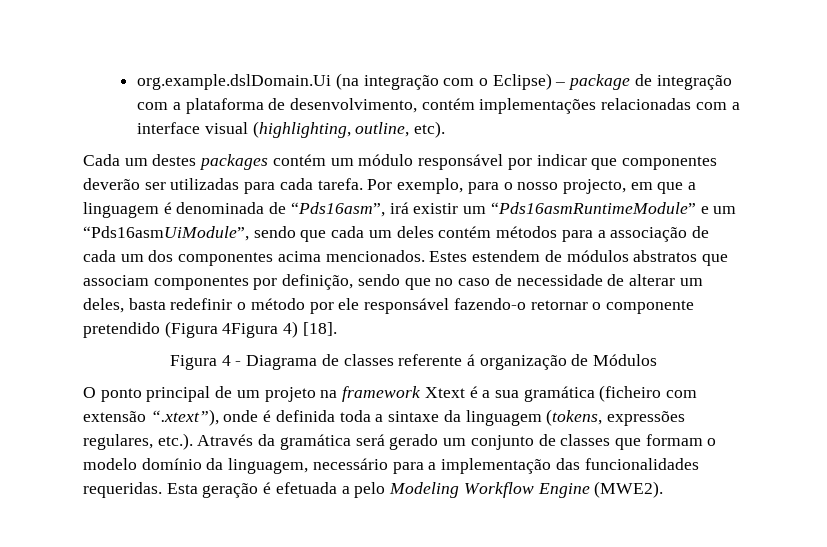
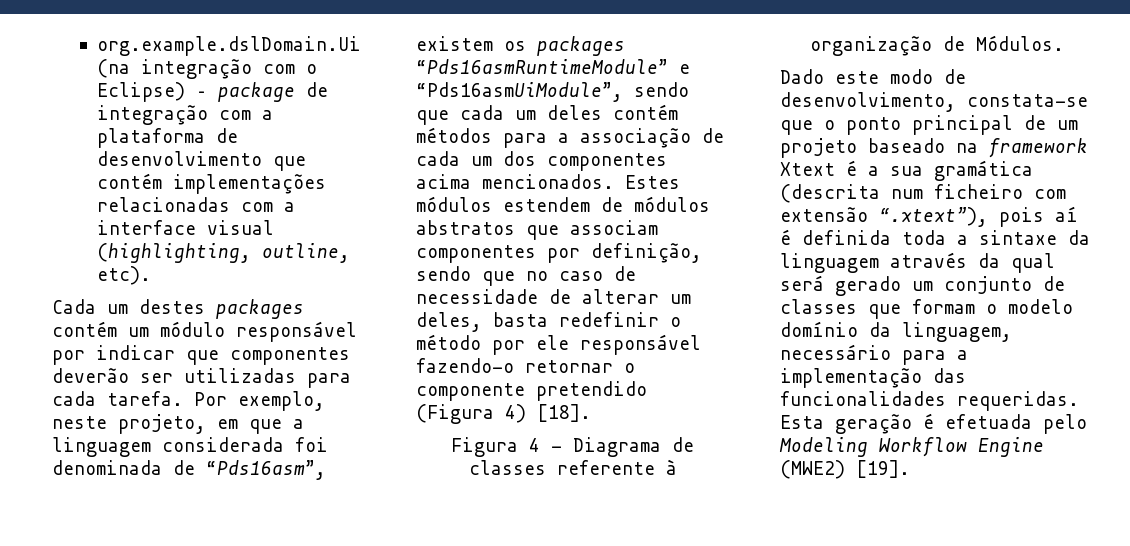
- org.example.dslDomain.Ui (na integração com o Eclipse) – package de integração com a plataforma de desenvolvimento, contém implementações relacionadas com a interface visual (highlighting, outline, etc).
+ org.example.dslDomain.Ui (na integração com o Eclipse) – package de integração com a plataforma de desenvolvimento que contém implementações relacionadas com a interface visual (highlighting, outline, etc).
- Por exemplo, para o nosso projecto, em que a linguagem é denominada de “Pds16asm”, irá existir um “Pds16asmRuntimeModule” e um “Pds16asmUiModule”, sendo que cada um deles contém métodos para a associação de cada um dos componentes acima mencionados.
+ Por exemplo, neste projeto, em que a linguagem considerada foi denominada de “Pds16asm”, existem os packages “Pds16asmRuntimeModule” e “Pds16asmUiModule”, sendo que cada um deles contém métodos para a associação de cada um dos componentes acima mencionados.
- Estes estendem de módulos abstratos que associam componentes por definição, sendo que no caso de necessidade de alterar um deles, basta redefinir o método por ele responsável fazendo-o retornar o componente pretendido (Figura 4Figura 4) [18].
+ Estes módulos estendem de módulos abstratos que associam componentes por definição, sendo que no caso de necessidade de alterar um deles, basta redefinir o método por ele responsável fazendo-o retornar o componente pretendido (Figura 4) [18].
- Figura 4 - Diagrama de classes referente á organização de Módulos
- O ponto principal de um projeto na framework Xtext é a sua gramática (ficheiro com extensão “.xtext”), onde é definida toda a sintaxe da linguagem (tokens, expressões regulares, etc.). Através da gramática será gerado um conjunto de classes que formam o modelo domínio da linguagem, necessário para a implementação das funcionalidades requeridas.
+ Figura 4 - Diagrama de classes referente à organização de Módulos.
+ Dado este modo de desenvolvimento, constata-se que o ponto principal de um projeto baseado na framework Xtext é a sua gramática (descrita num ficheiro com extensão “.xtext”), pois aí é definida toda a sintaxe da linguagem através da qual será gerado um conjunto de classes que formam o modelo domínio da linguagem, necessário para a implementação das funcionalidades requeridas.
- Esta geração é efetuada a pelo Modeling Workflow Engine (MWE2).
+ Esta geração é efetuada pelo Modeling Workflow Engine (MWE2) [19].

